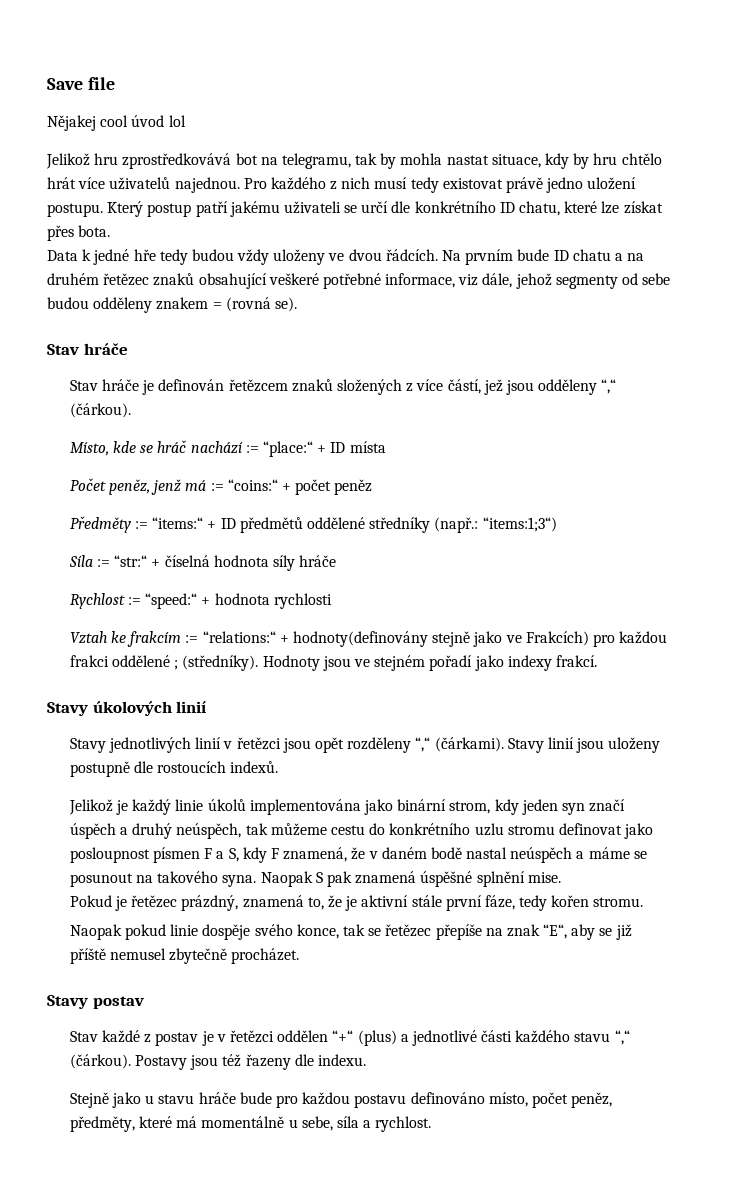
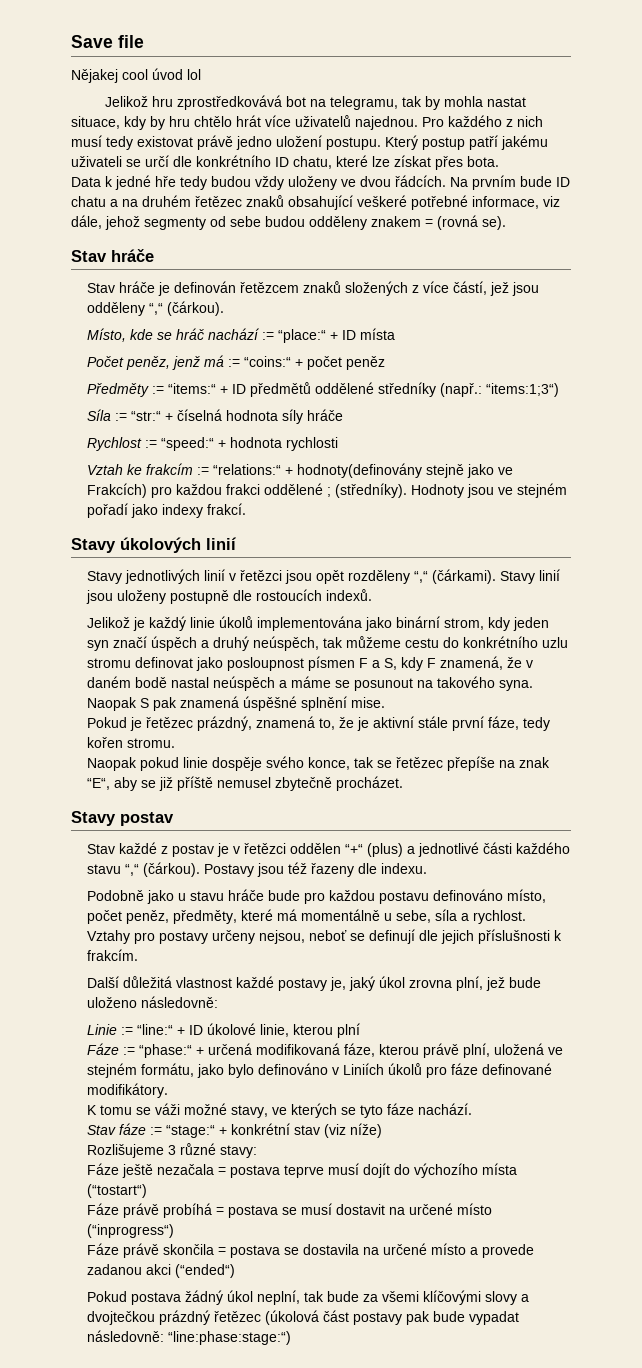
- Stejně jako u stavu hráče bude pro každou postavu definováno místo, počet peněz, předměty, které má momentálně u sebe, síla a rychlost.
+ Podobně jako u stavu hráče bude pro každou postavu definováno místo, počet peněz, předměty, které má momentálně u sebe, síla a rychlost.
+ Vztahy pro postavy určeny nejsou, neboť se definují dle jejich příslušnosti k frakcím.
+ Další důležitá vlastnost každé postavy je, jaký úkol zrovna plní, jež bude uloženo následovně:
+ Linie := “line:“ + ID úkolové linie, kterou plní
+ Fáze := “phase:“ + určená modifikovaná fáze, kterou právě plní, uložená ve stejném formátu, jako bylo definováno v Liniích úkolů pro fáze definované modifikátory.
+ K tomu se váži možné stavy, ve kterých se tyto fáze nachází.
+ Stav fáze := “stage:“ + konkrétní stav (viz níže)
+ Rozlišujeme 3 různé stavy:
+ Fáze ještě nezačala = postava teprve musí dojít do výchozího místa (“tostart“)
+ Fáze právě probíhá = postava se musí dostavit na určené místo (“inprogress“)
+ Fáze právě skončila = postava se dostavila na určené místo a provede zadanou akci (“ended“)
+ Pokud postava žádný úkol neplní, tak bude za všemi klíčovými slovy a dvojtečkou prázdný řetězec (úkolová část postavy pak bude vypadat následovně: “line:phase:stage:“)

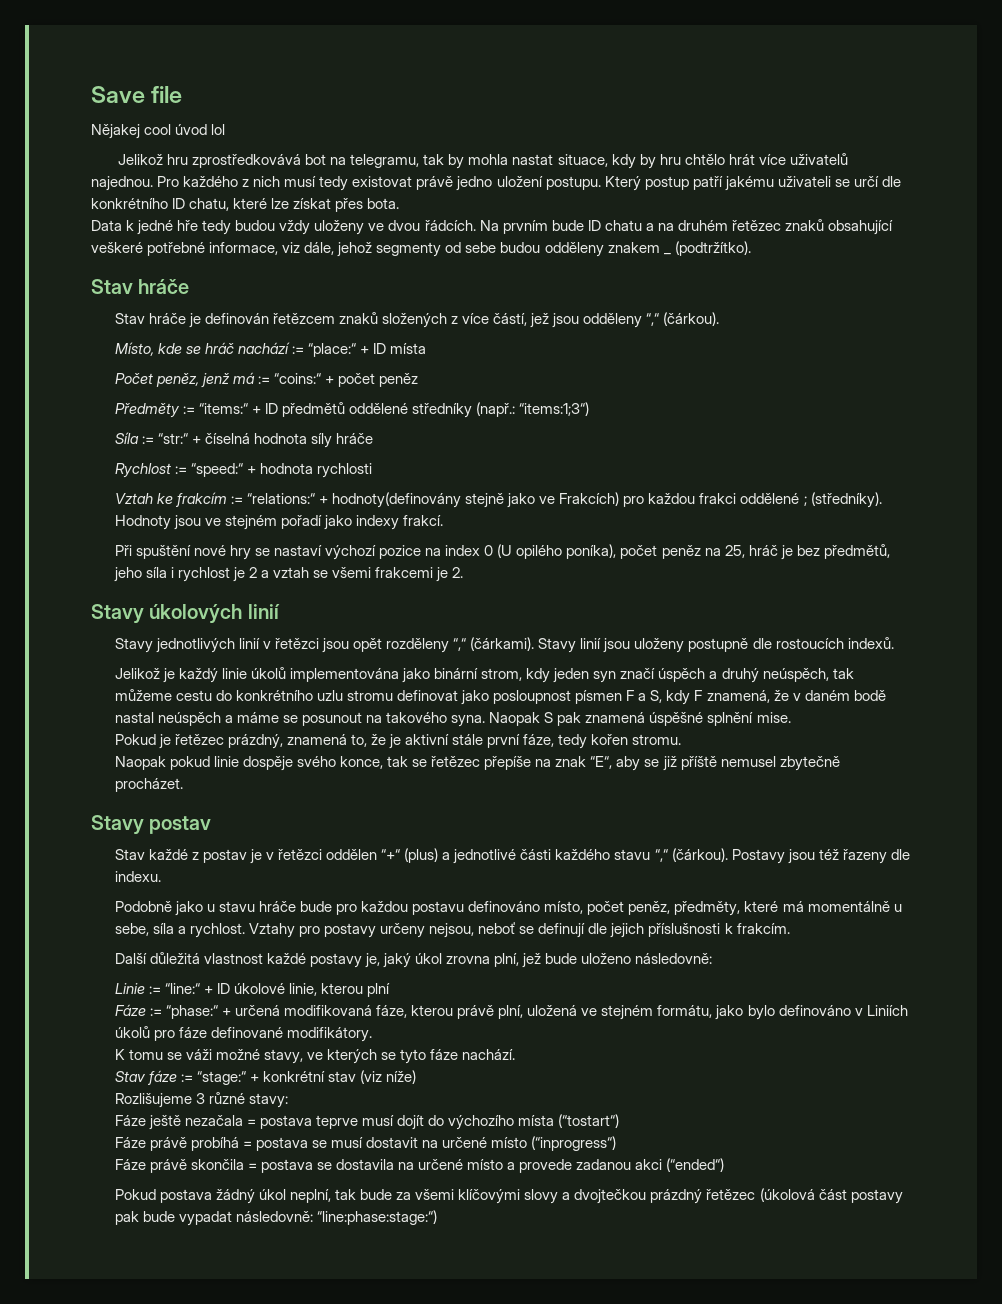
- Na prvním bude ID chatu a na druhém řetězec znaků obsahující veškeré potřebné informace, viz dále, jehož segmenty od sebe budou odděleny znakem = (rovná se).
+ Na prvním bude ID chatu a na druhém řetězec znaků obsahující veškeré potřebné informace, viz dále, jehož segmenty od sebe budou odděleny znakem _ (podtržítko).
+ Při spuštění nové hry se nastaví výchozí pozice na index 0 (U opilého poníka), počet peněz na 25, hráč je bez předmětů, jeho síla i rychlost je 2 a vztah se všemi frakcemi je 2.

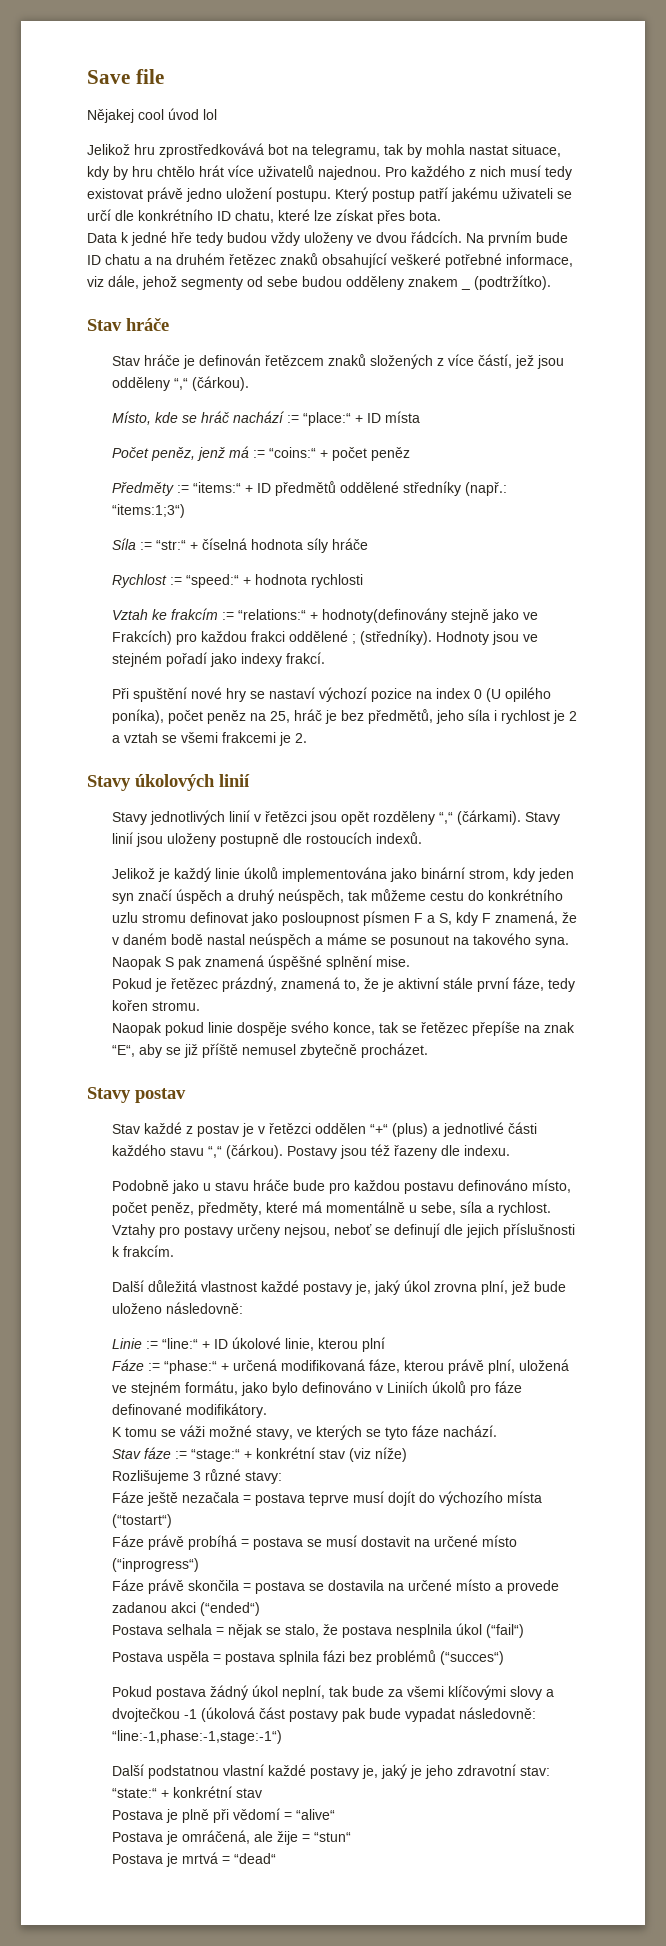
+ Postava selhala = nějak se stalo, že postava nesplnila úkol (“fail“)
+ Postava uspěla = postava splnila fázi bez problémů (“succes“)
- Pokud postava žádný úkol neplní, tak bude za všemi klíčovými slovy a dvojtečkou prázdný řetězec (úkolová část postavy pak bude vypadat následovně: “line:phase:stage:“)
+ Pokud postava žádný úkol neplní, tak bude za všemi klíčovými slovy a dvojtečkou -1 (úkolová část postavy pak bude vypadat následovně: “line:-1,phase:-1,stage:-1“)
+ Další podstatnou vlastní každé postavy je, jaký je jeho zdravotní stav: “state:“ + konkrétní stav
+ Postava je plně při vědomí = “alive“
+ Postava je omráčená, ale žije = “stun“
+ Postava je mrtvá = “dead“

